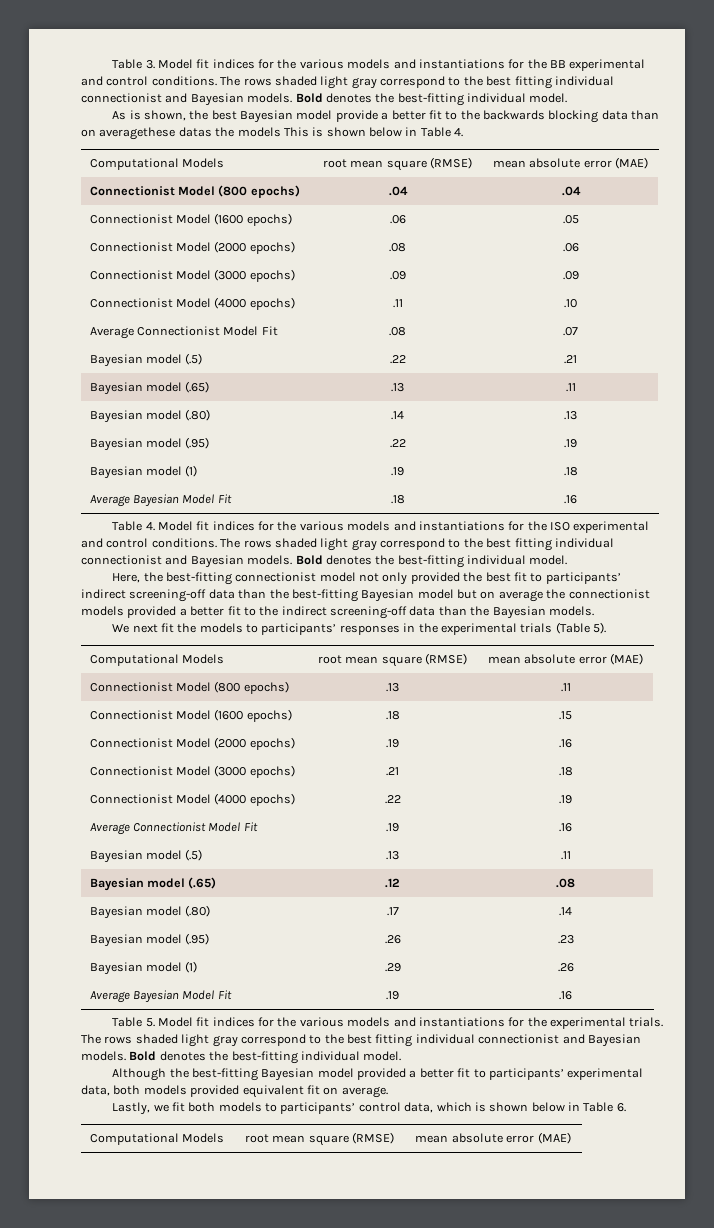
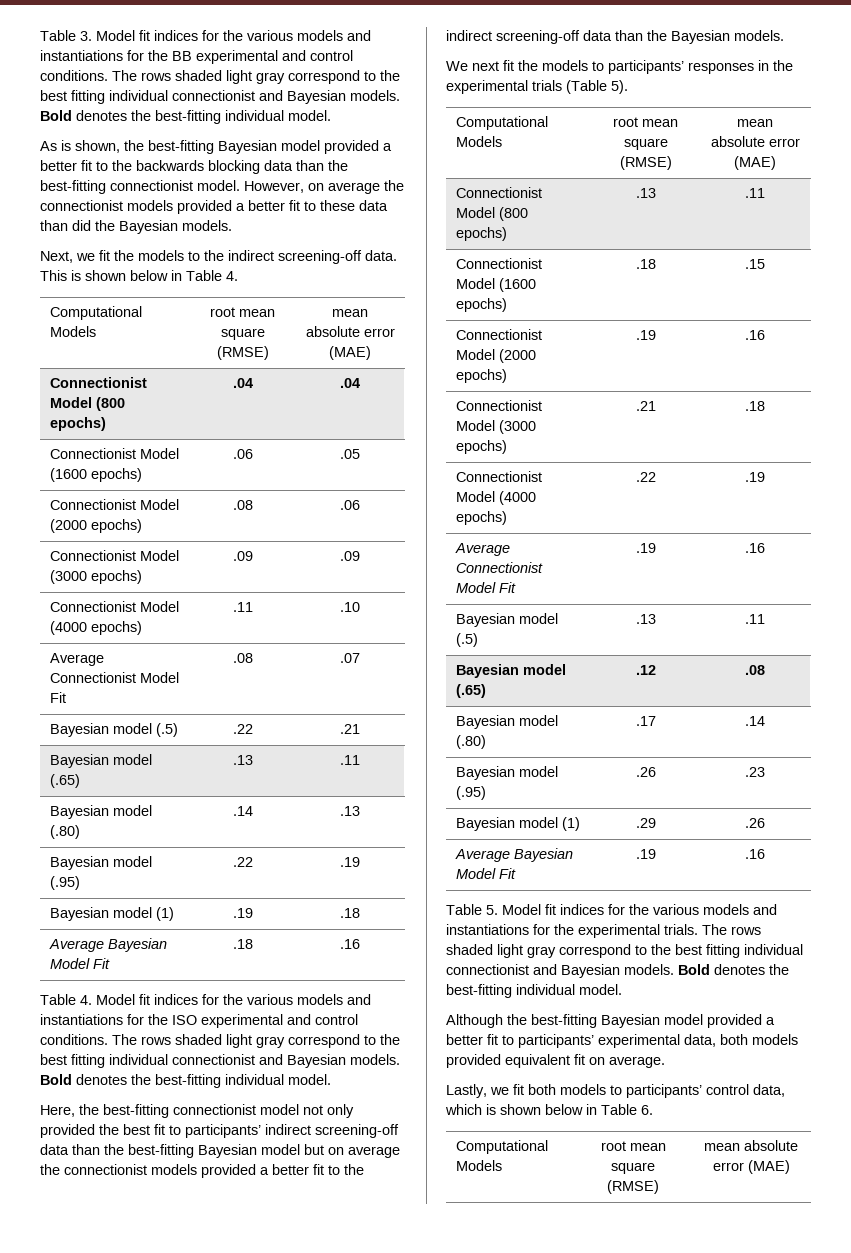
- As is shown, the best Bayesian model provide a better fit to the backwards blocking data than on averagethese datas the models This is shown below in Table 4.
+ As is shown, the best-fitting Bayesian model provided a better fit to the backwards blocking data than the best-fitting connectionist model. However, on average the connectionist models provided a better fit to these data than did the Bayesian models.
+ Next, we fit the models to the indirect screening-off data. This is shown below in Table 4.

